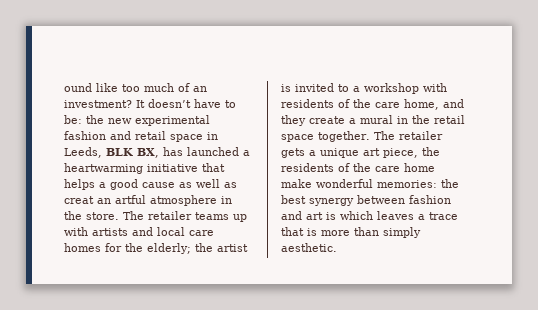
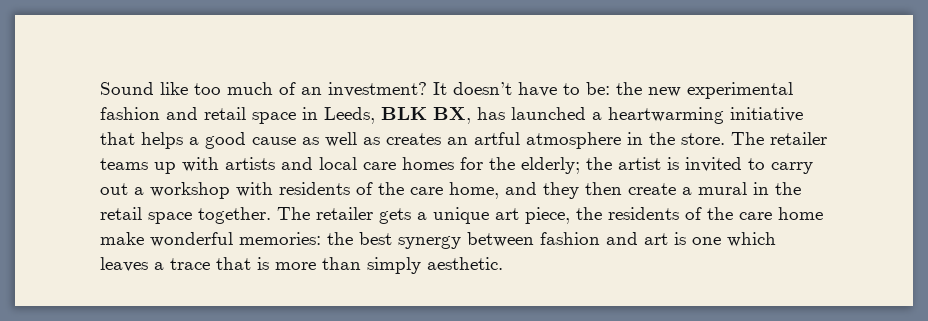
- ound like too much of an investment?
+ Sound like too much of an investment?
- It doesn’t have to be: the new experimental fashion and retail space in Leeds, BLK BX, has launched a heartwarming initiative that helps a good cause as well as creat an artful atmosphere in the store.
+ It doesn’t have to be: the new experimental fashion and retail space in Leeds, BLK BX, has launched a heartwarming initiative that helps a good cause as well as creates an artful atmosphere in the store.
- The retailer teams up with artists and local care homes for the elderly; the artist is invited to a workshop with residents of the care home, and they create a mural in the retail space together.
+ The retailer teams up with artists and local care homes for the elderly; the artist is invited to carry out a workshop with residents of the care home, and they then create a mural in the retail space together.
- The retailer gets a unique art piece, the residents of the care home make wonderful memories: the best synergy between fashion and art is which leaves a trace that is more than simply aesthetic.
+ The retailer gets a unique art piece, the residents of the care home make wonderful memories: the best synergy between fashion and art is one which leaves a trace that is more than simply aesthetic.

